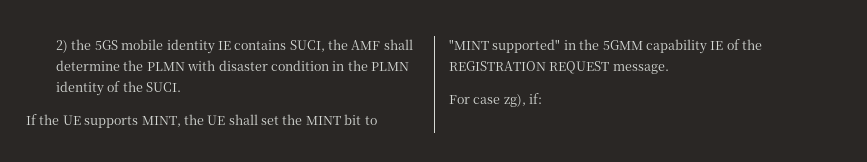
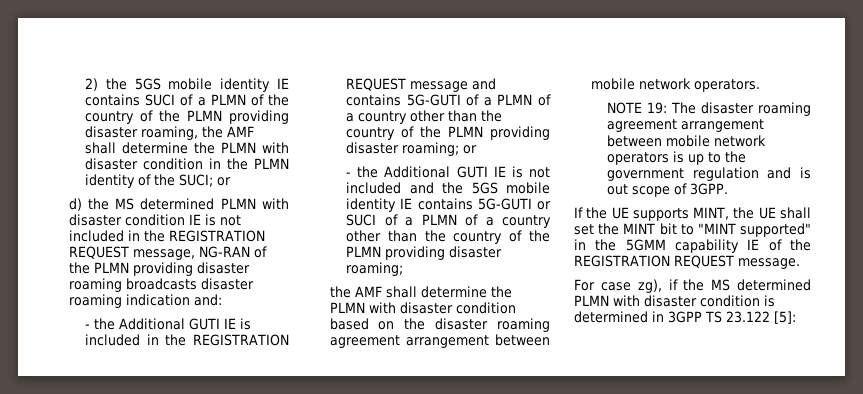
- 2) the 5GS mobile identity IE contains SUCI, the AMF shall determine the PLMN with disaster condition in the PLMN identity of the SUCI.
+ 2) the 5GS mobile identity IE contains SUCI of a PLMN of the country of the PLMN providing disaster roaming, the AMF shall determine the PLMN with disaster condition in the PLMN identity of the SUCI; or
+ d) the MS determined PLMN with disaster condition IE is not included in the REGISTRATION REQUEST message, NG-RAN of the PLMN providing disaster roaming broadcasts disaster roaming indication and:
+ - the Additional GUTI IE is included in the REGISTRATION REQUEST message and contains 5G-GUTI of a PLMN of a country other than the country of the PLMN providing disaster roaming; or
+ - the Additional GUTI IE is not included and the 5GS mobile identity IE contains 5G-GUTI or SUCI of a PLMN of a country other than the country of the PLMN providing disaster roaming;
+ the AMF shall determine the PLMN with disaster condition based on the disaster roaming agreement arrangement between mobile network operators.
+ NOTE 19: The disaster roaming agreement arrangement between mobile network operators is up to the government regulation and is out scope of 3GPP.
- For case zg), if:
+ For case zg), if the MS determined PLMN with disaster condition is determined in 3GPP TS 23.122 [5]:

